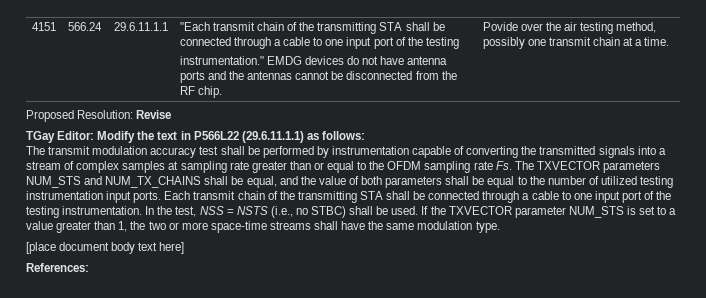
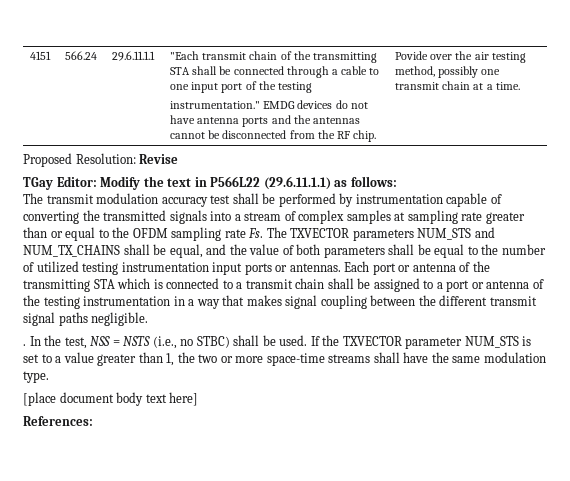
- The transmit modulation accuracy test shall be performed by instrumentation capable of converting the transmitted signals into a stream of complex samples at sampling rate greater than or equal to the OFDM sampling rate Fs. The TXVECTOR parameters NUM_STS and NUM_TX_CHAINS shall be equal, and the value of both parameters shall be equal to the number of utilized testing instrumentation input ports. Each transmit chain of the transmitting STA shall be connected through a cable to one input port of the testing instrumentation.
+ The transmit modulation accuracy test shall be performed by instrumentation capable of converting the transmitted signals into a stream of complex samples at sampling rate greater than or equal to the OFDM sampling rate Fs. The TXVECTOR parameters NUM_STS and NUM_TX_CHAINS shall be equal, and the value of both parameters shall be equal to the number of utilized testing instrumentation input ports or antennas. Each port or antenna of the transmitting STA which is connected to a transmit chain shall be assigned to a port or antenna of the testing instrumentation in a way that makes signal coupling between the different transmit signal paths negligible.
+ .

